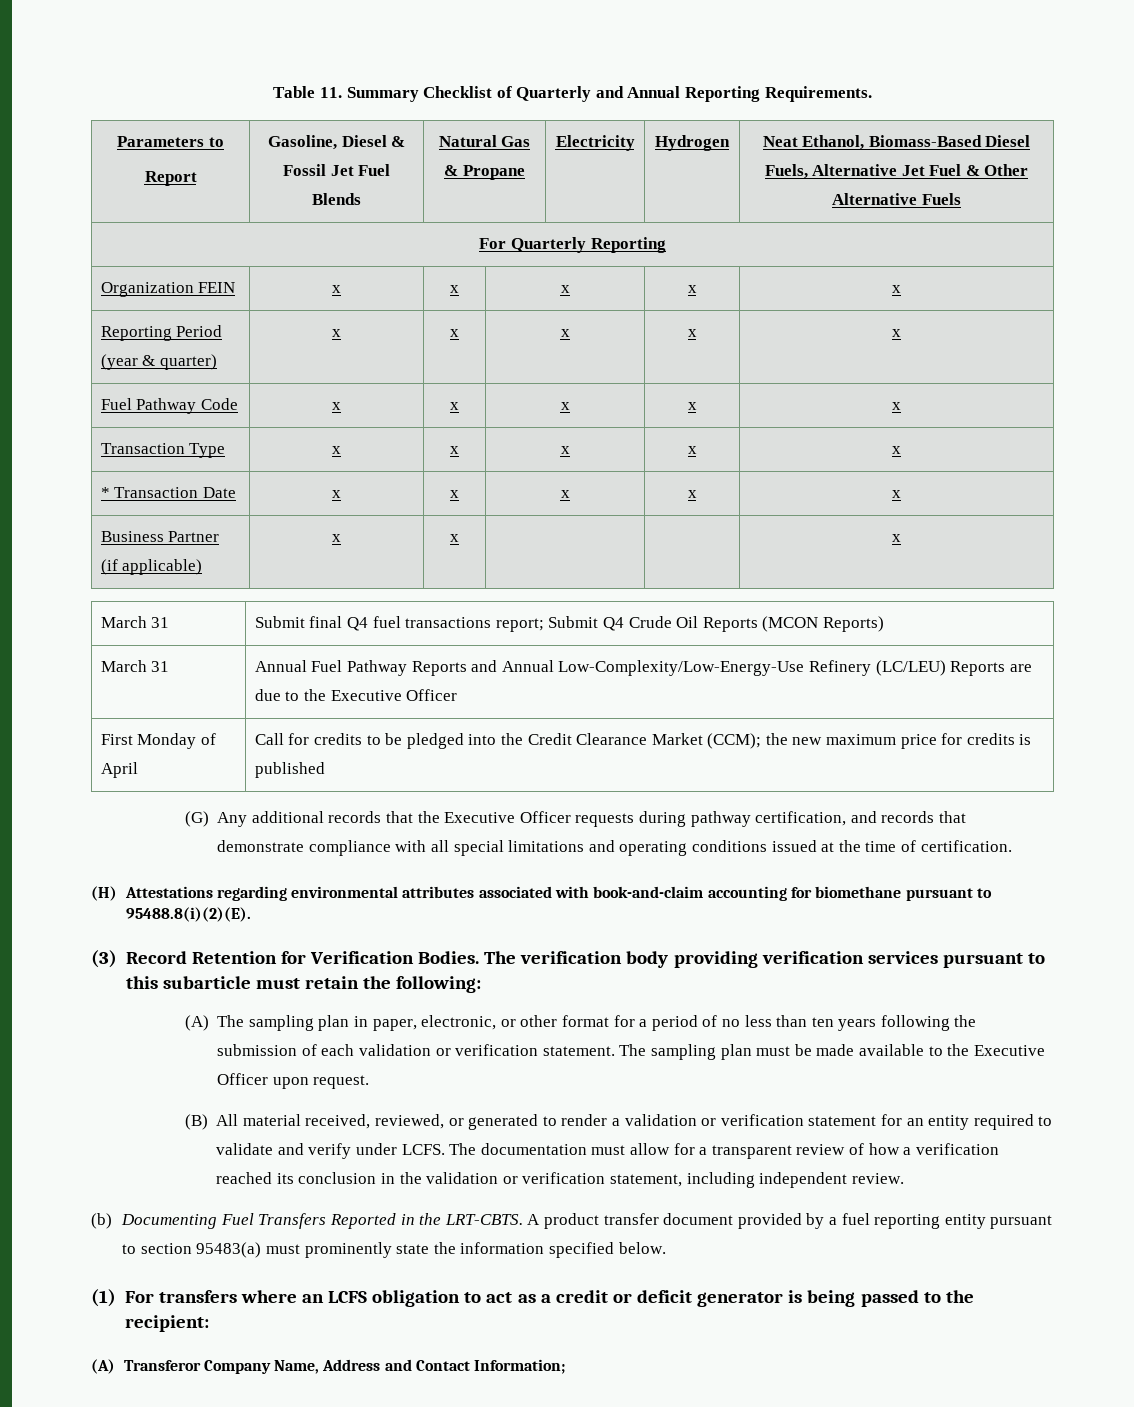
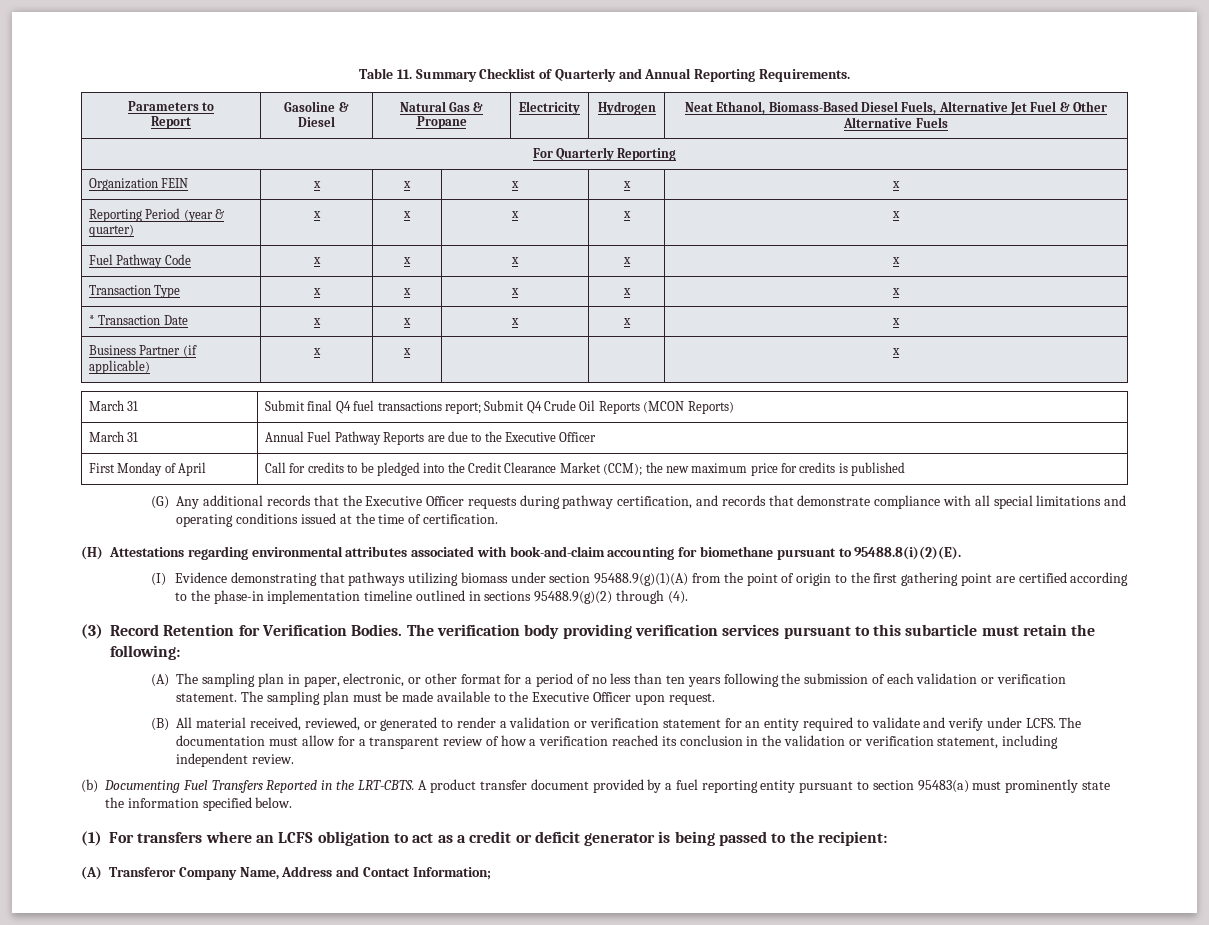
  Parameters to
- Report | Gasoline, Diesel & Fossil Jet Fuel Blends | Natural Gas & Propane | Electricity | Hydrogen | Neat Ethanol, Biomass-Based Diesel Fuels, Alternative Jet Fuel & Other Alternative Fuels
+ Report | Gasoline & Diesel | Natural Gas & Propane | Electricity | Hydrogen | Neat Ethanol, Biomass-Based Diesel Fuels, Alternative Jet Fuel & Other Alternative Fuels
- March 31 | Annual Fuel Pathway Reports and Annual Low-Complexity/Low-Energy-Use Refinery (LC/LEU) Reports are due to the Executive Officer
+ March 31 | Annual Fuel Pathway Reports are due to the Executive Officer
+ (I) Evidence demonstrating that pathways utilizing biomass under section 95488.9(g)(1)(A) from the point of origin to the first gathering point are certified according to the phase-in implementation timeline outlined in sections 95488.9(g)(2) through (4).

